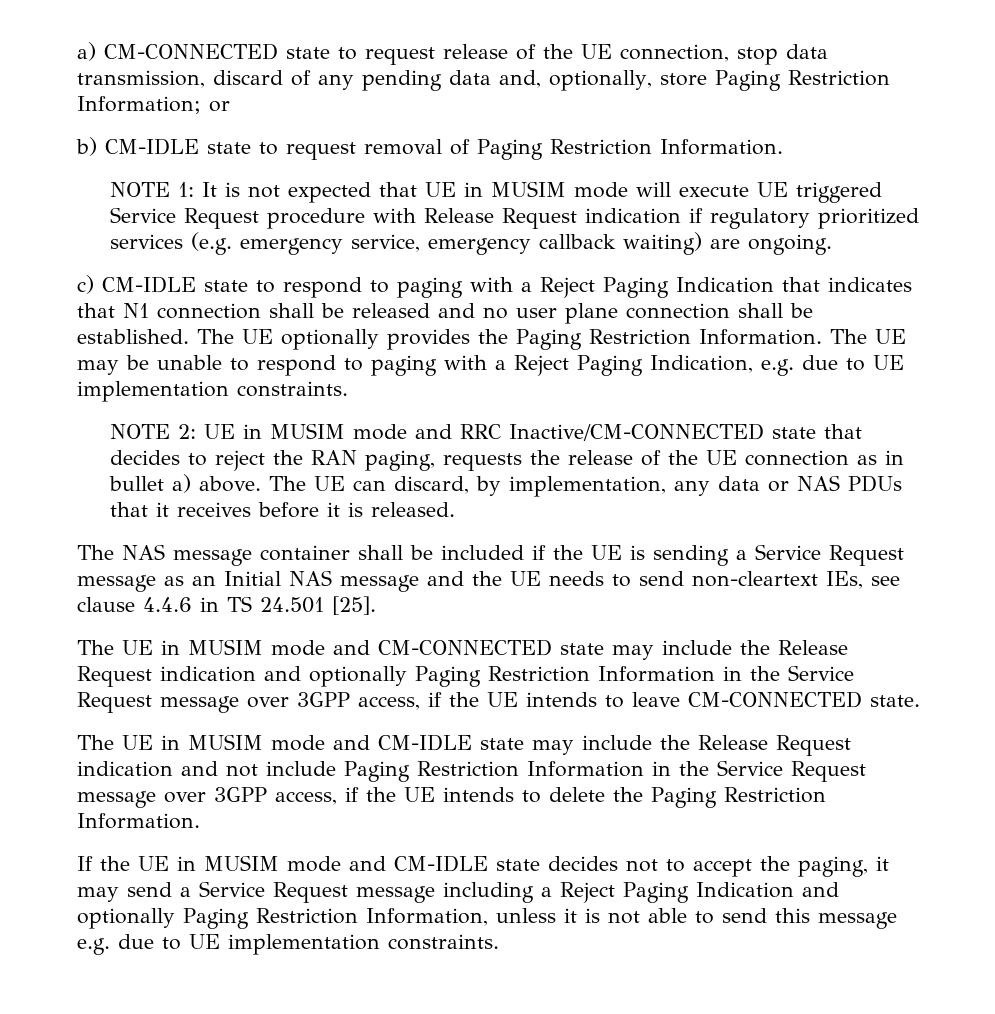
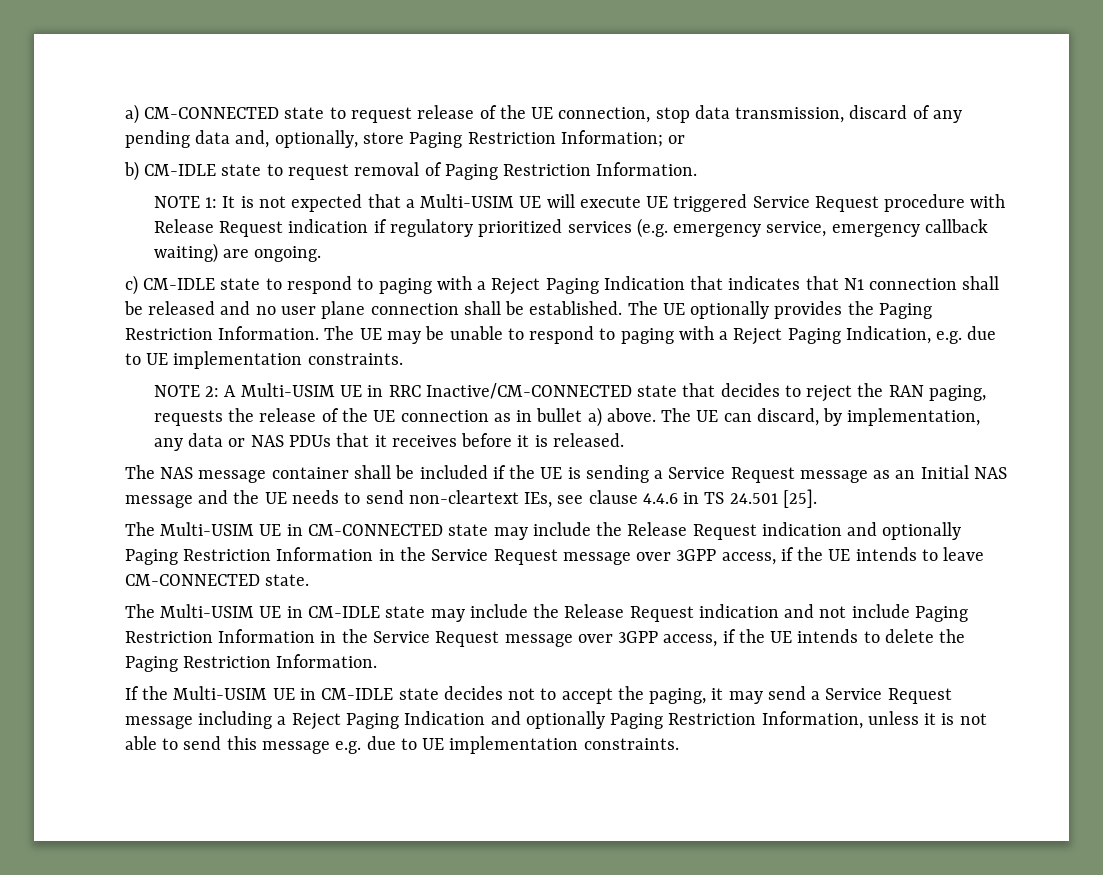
- NOTE 1: It is not expected that UE in MUSIM mode will execute UE triggered Service Request procedure with Release Request indication if regulatory prioritized services (e.g. emergency service, emergency callback waiting) are ongoing.
+ NOTE 1: It is not expected that a Multi-USIM UE will execute UE triggered Service Request procedure with Release Request indication if regulatory prioritized services (e.g. emergency service, emergency callback waiting) are ongoing.
- NOTE 2: UE in MUSIM mode and RRC Inactive/CM-CONNECTED state that decides to reject the RAN paging, requests the release of the UE connection as in bullet a) above.
+ NOTE 2: A Multi-USIM UE in RRC Inactive/CM-CONNECTED state that decides to reject the RAN paging, requests the release of the UE connection as in bullet a) above.
- The UE in MUSIM mode and CM-CONNECTED state may include the Release Request indication and optionally Paging Restriction Information in the Service Request message over 3GPP access, if the UE intends to leave CM-CONNECTED state.
+ The Multi-USIM UE in CM-CONNECTED state may include the Release Request indication and optionally Paging Restriction Information in the Service Request message over 3GPP access, if the UE intends to leave CM-CONNECTED state.
- The UE in MUSIM mode and CM-IDLE state may include the Release Request indication and not include Paging Restriction Information in the Service Request message over 3GPP access, if the UE intends to delete the Paging Restriction Information.
+ The Multi-USIM UE in CM-IDLE state may include the Release Request indication and not include Paging Restriction Information in the Service Request message over 3GPP access, if the UE intends to delete the Paging Restriction Information.
- If the UE in MUSIM mode and CM-IDLE state decides not to accept the paging, it may send a Service Request message including a Reject Paging Indication and optionally Paging Restriction Information, unless it is not able to send this message e.g. due to UE implementation constraints.
+ If the Multi-USIM UE in CM-IDLE state decides not to accept the paging, it may send a Service Request message including a Reject Paging Indication and optionally Paging Restriction Information, unless it is not able to send this message e.g. due to UE implementation constraints.

